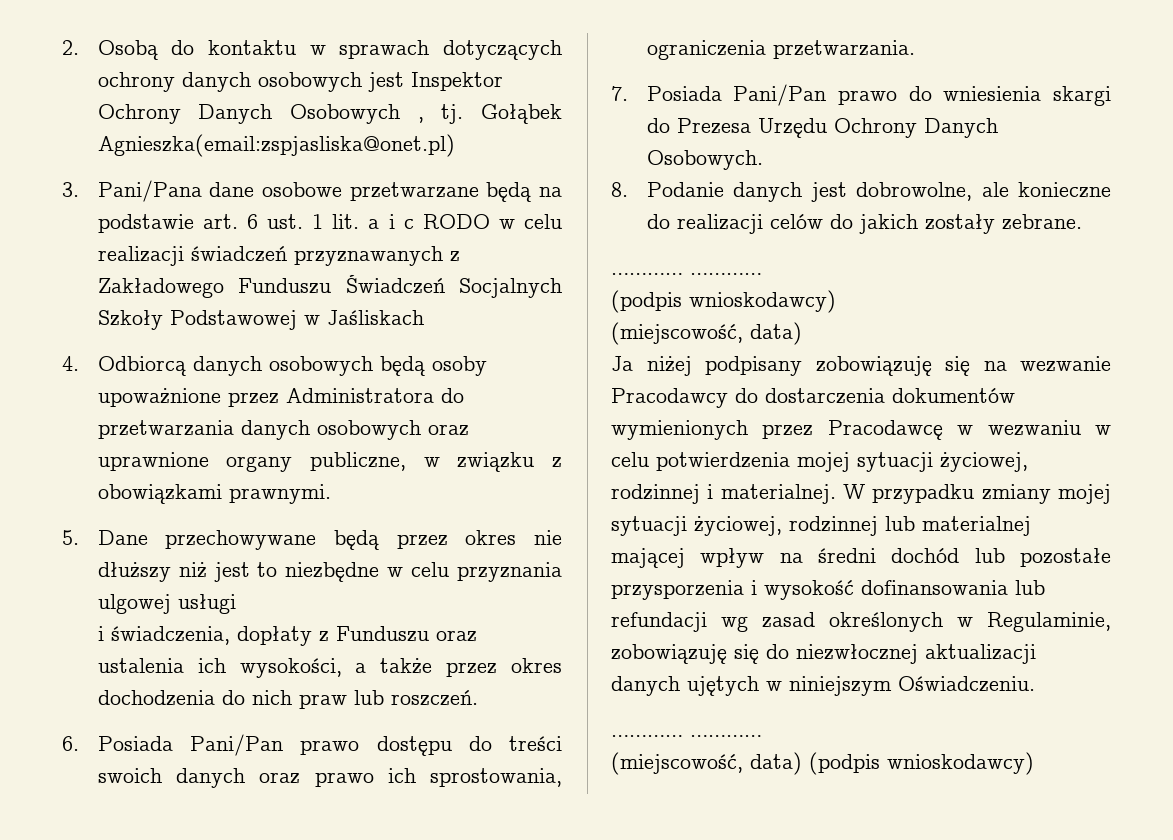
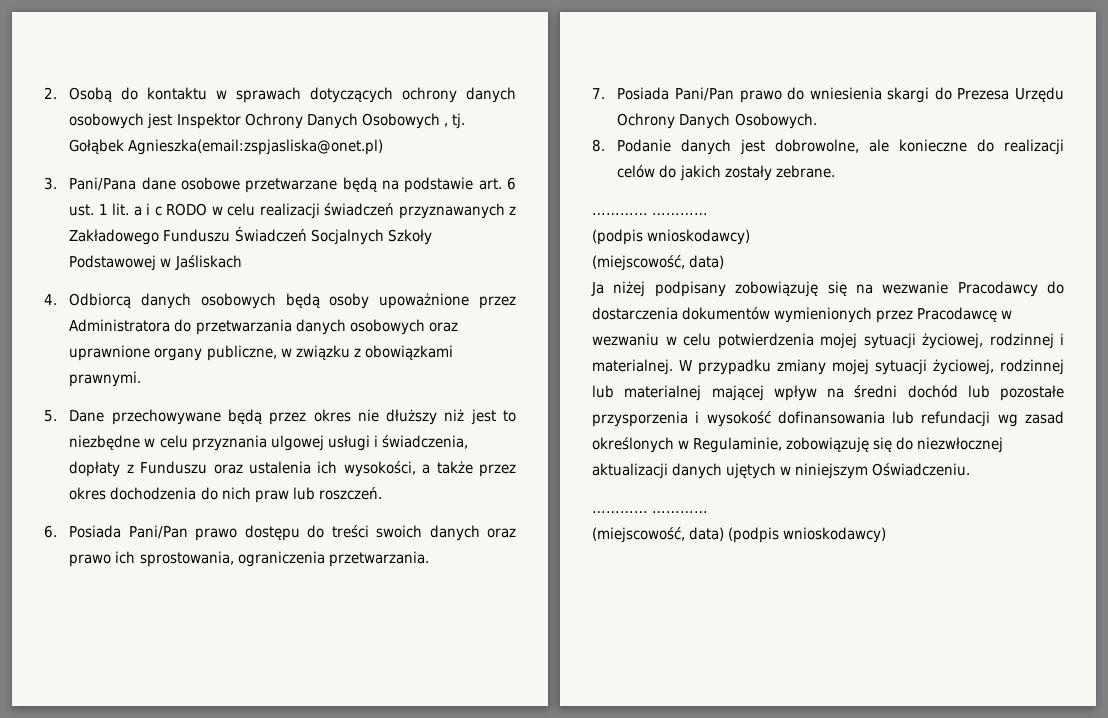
- 5. Dane przechowywane będą przez okres nie dłuższy niż jest to niezbędne w celu przyznania ulgowej usługi
- i świadczenia, dopłaty z Funduszu oraz ustalenia ich wysokości, a także przez okres dochodzenia do nich praw lub roszczeń.
+ 5. Dane przechowywane będą przez okres nie dłuższy niż jest to niezbędne w celu przyznania ulgowej usługi i świadczenia, dopłaty z Funduszu oraz ustalenia ich wysokości, a także przez okres dochodzenia do nich praw lub roszczeń.

